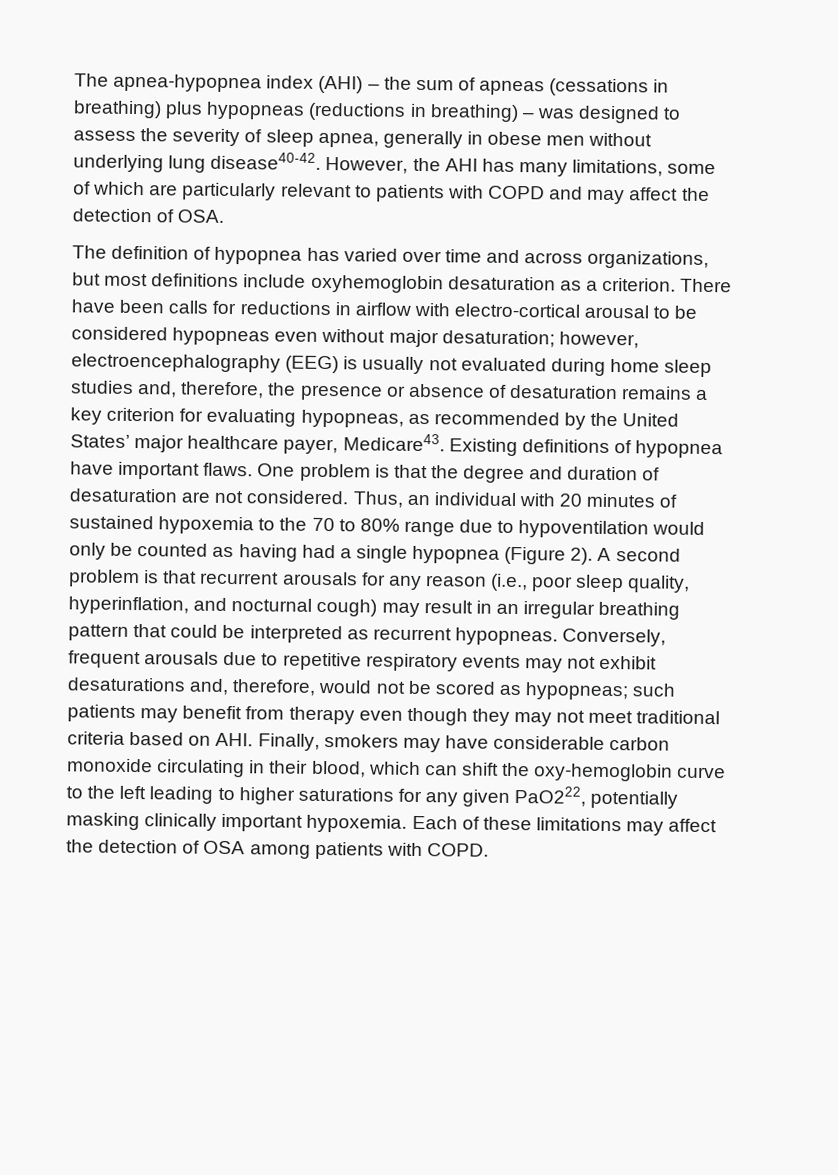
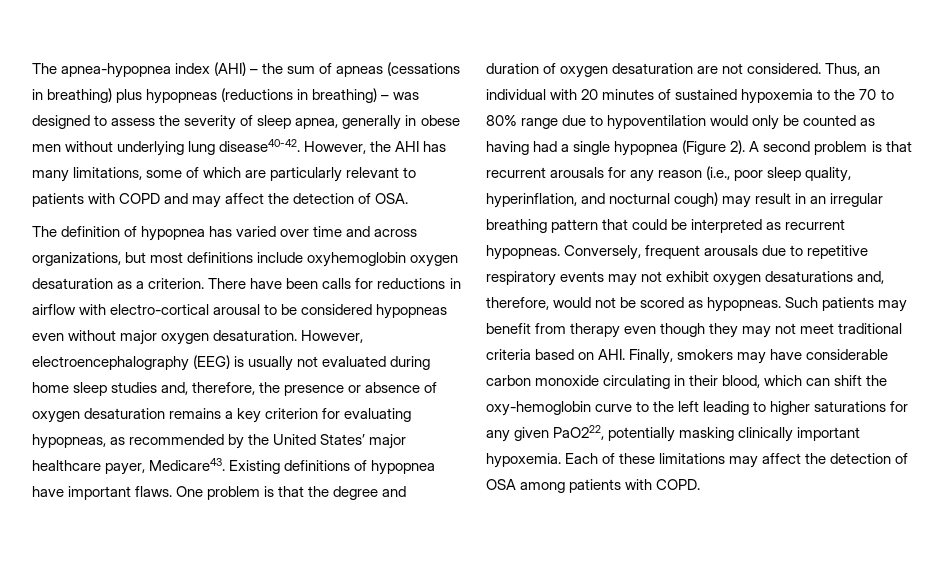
- The definition of hypopnea has varied over time and across organizations, but most definitions include oxyhemoglobin desaturation as a criterion.
+ The definition of hypopnea has varied over time and across organizations, but most definitions include oxyhemoglobin oxygen desaturation as a criterion.
- There have been calls for reductions in airflow with electro-cortical arousal to be considered hypopneas even without major desaturation; however, electroencephalography (EEG) is usually not evaluated during home sleep studies and, therefore, the presence or absence of desaturation remains a key criterion for evaluating hypopneas, as recommended by the United States’ major healthcare payer, Medicare43.
+ There have been calls for reductions in airflow with electro-cortical arousal to be considered hypopneas even without major oxygen desaturation. However, electroencephalography (EEG) is usually not evaluated during home sleep studies and, therefore, the presence or absence of oxygen desaturation remains a key criterion for evaluating hypopneas, as recommended by the United States’ major healthcare payer, Medicare43.
- One problem is that the degree and duration of desaturation are not considered.
+ One problem is that the degree and duration of oxygen desaturation are not considered.
- Conversely, frequent arousals due to repetitive respiratory events may not exhibit desaturations and, therefore, would not be scored as hypopneas; such patients may benefit from therapy even though they may not meet traditional criteria based on AHI. Finally, smokers may have considerable carbon monoxide circulating in their blood, which can shift the oxy-hemoglobin curve to the left leading to higher saturations for any given PaO222, potentially masking clinically important hypoxemia.
+ Conversely, frequent arousals due to repetitive respiratory events may not exhibit oxygen desaturations and, therefore, would not be scored as hypopneas. Such patients may benefit from therapy even though they may not meet traditional criteria based on AHI. Finally, smokers may have considerable carbon monoxide circulating in their blood, which can shift the oxy-hemoglobin curve to the left leading to higher saturations for any given PaO222, potentially masking clinically important hypoxemia.

